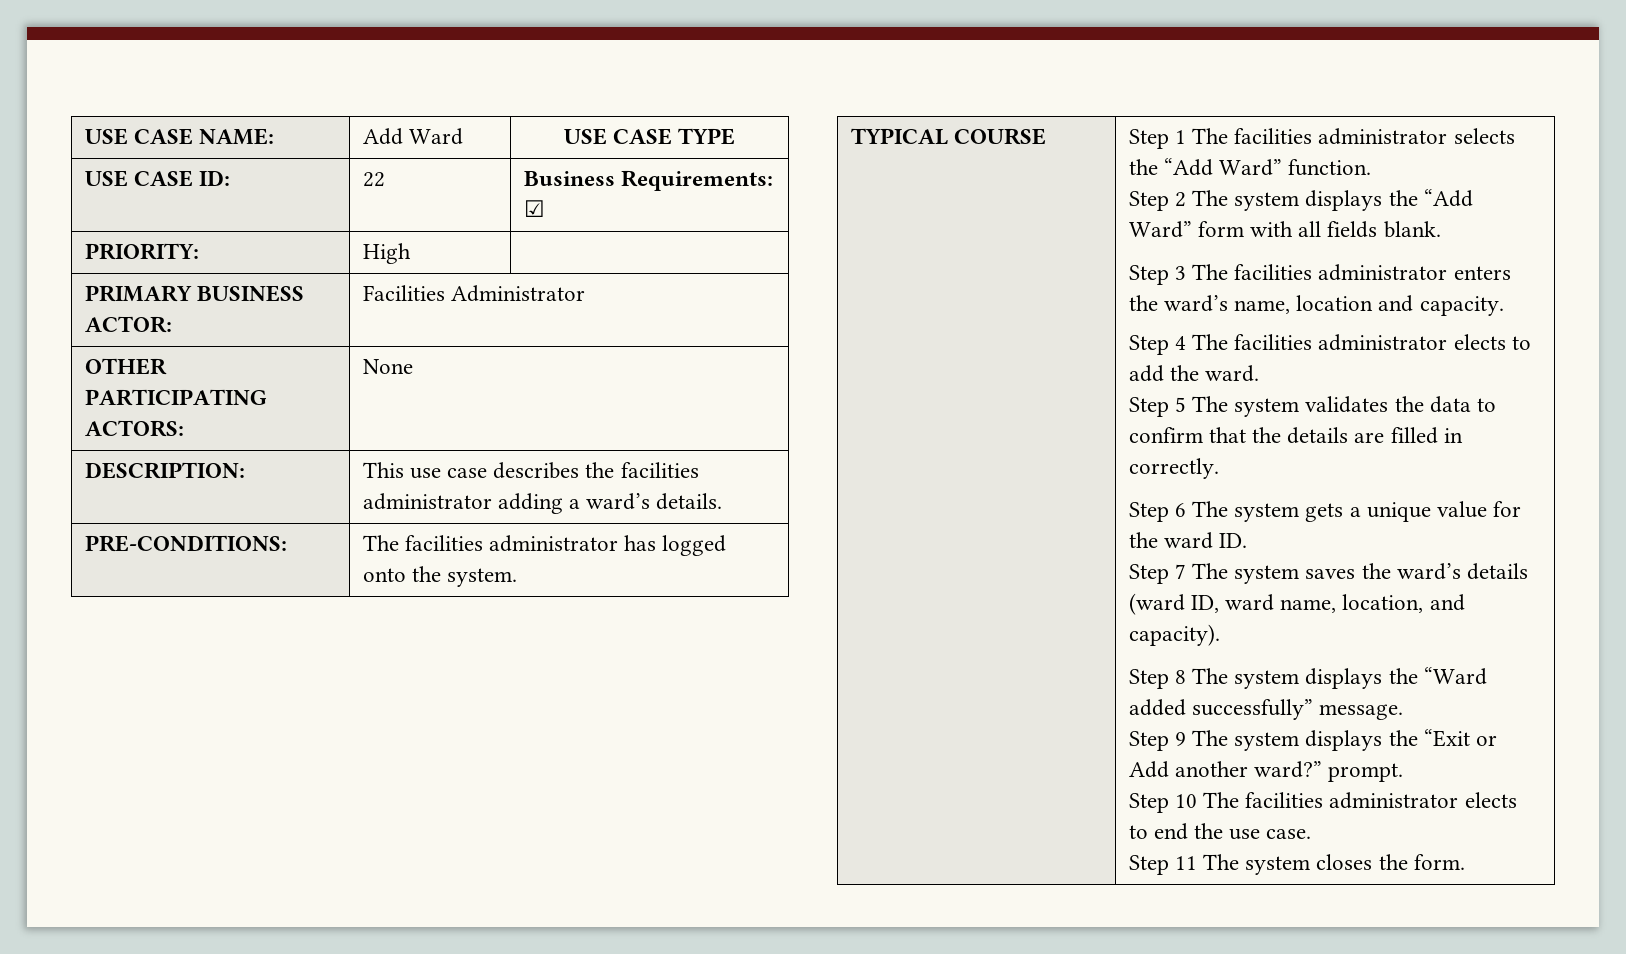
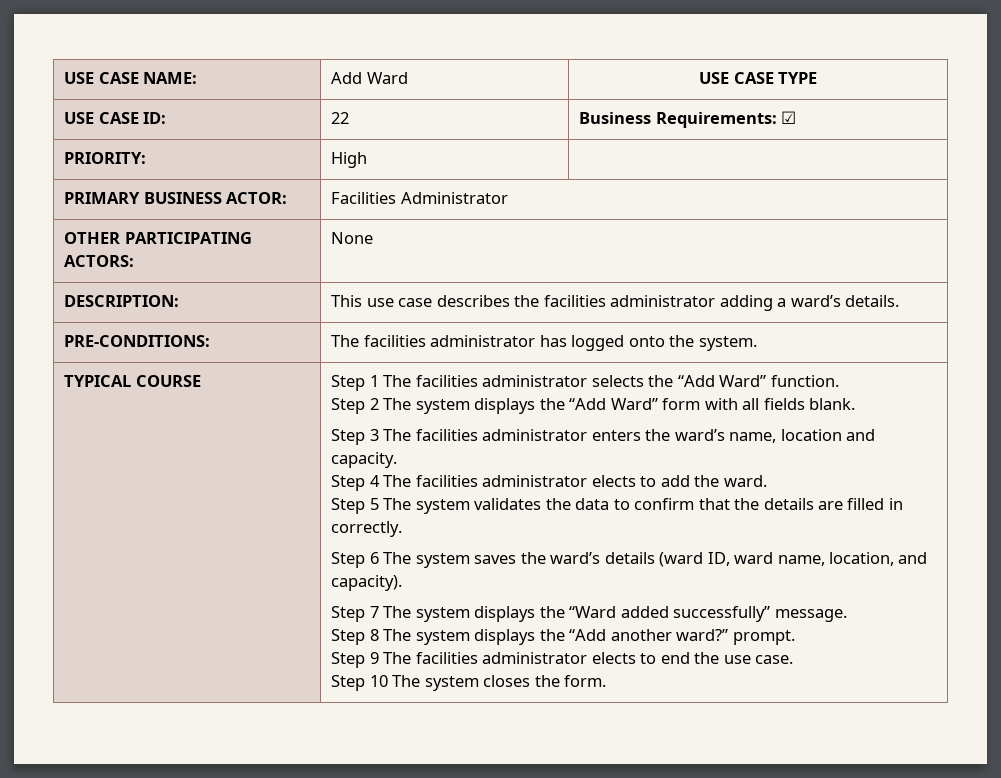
- Step 6 The system gets a unique value for the ward ID.
- Step 7 The system saves the ward’s details (ward ID, ward name, location, and capacity).
+ Step 6 The system saves the ward’s details (ward ID, ward name, location, and capacity).
- Step 8 The system displays the “Ward added successfully” message.
+ Step 7 The system displays the “Ward added successfully” message.
- Step 9 The system displays the “Exit or Add another ward?” prompt.
+ Step 8 The system displays the “Add another ward?” prompt.
- Step 10 The facilities administrator elects to end the use case.
+ Step 9 The facilities administrator elects to end the use case.
- Step 11 The system closes the form.
+ Step 10 The system closes the form.

